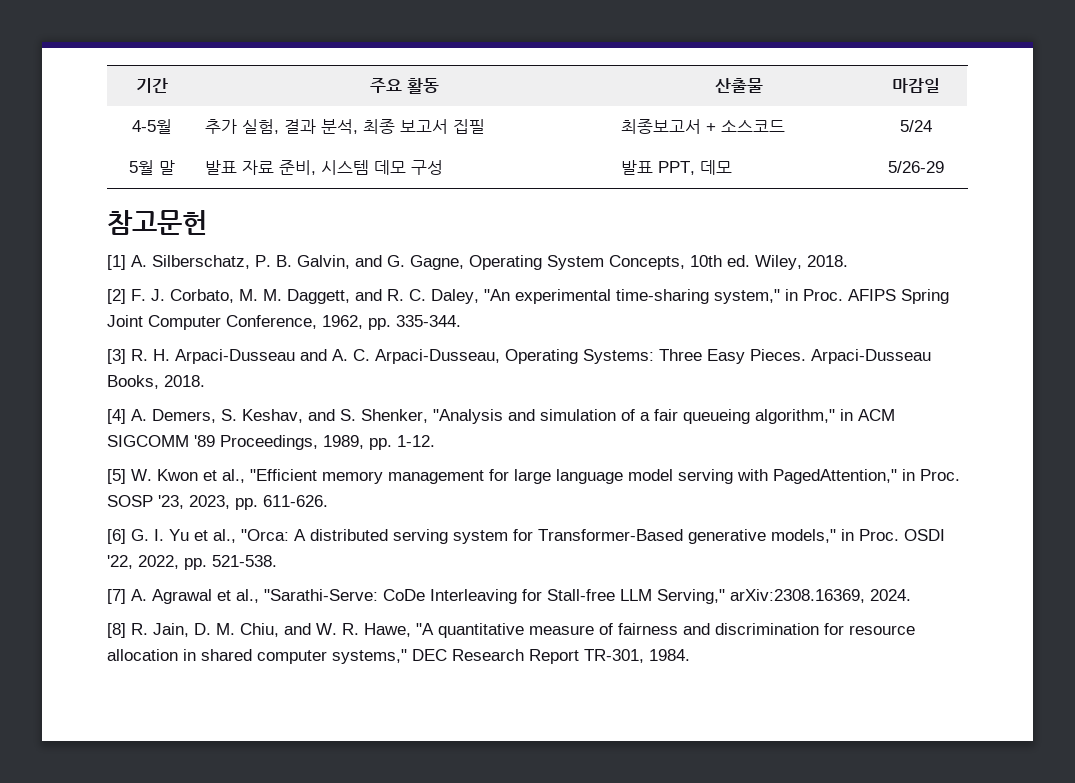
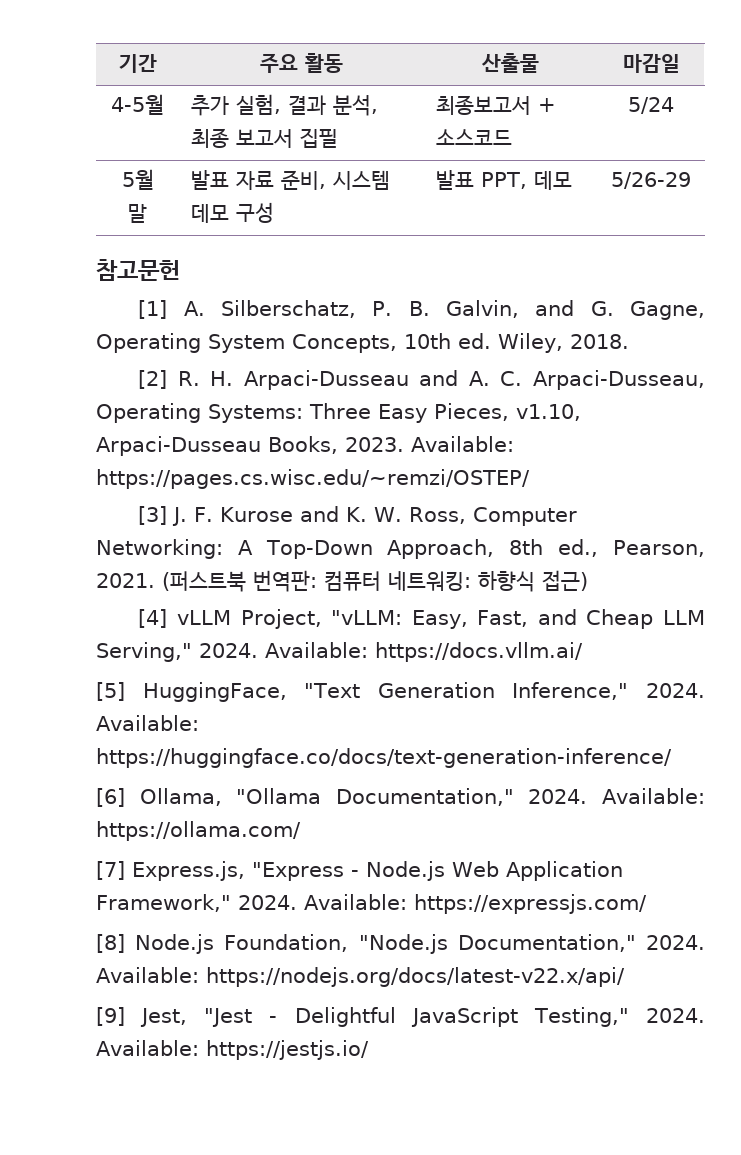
- [2] F. J. Corbato, M. M. Daggett, and R. C. Daley, "An experimental time-sharing system," in Proc. AFIPS Spring Joint Computer Conference, 1962, pp. 335-344.
- [3] R. H. Arpaci-Dusseau and A. C. Arpaci-Dusseau, Operating Systems: Three Easy Pieces. Arpaci-Dusseau Books, 2018.
- [4] A. Demers, S. Keshav, and S. Shenker, "Analysis and simulation of a fair queueing algorithm," in ACM SIGCOMM '89 Proceedings, 1989, pp. 1-12.
- [5] W. Kwon et al., "Efficient memory management for large language model serving with PagedAttention," in Proc. SOSP '23, 2023, pp. 611-626.
- [6] G. I. Yu et al., "Orca: A distributed serving system for Transformer-Based generative models," in Proc. OSDI '22, 2022, pp. 521-538.
- [7] A. Agrawal et al., "Sarathi-Serve: CoDe Interleaving for Stall-free LLM Serving," arXiv:2308.16369, 2024.
+ [2] R. H. Arpaci-Dusseau and A. C. Arpaci-Dusseau, Operating Systems: Three Easy Pieces, v1.10, Arpaci-Dusseau Books, 2023. Available: https://pages.cs.wisc.edu/~remzi/OSTEP/
+ [3] J. F. Kurose and K. W. Ross, Computer Networking: A Top-Down Approach, 8th ed., Pearson, 2021. (퍼스트북 번역판: 컴퓨터 네트워킹: 하향식 접근)
+ [4] vLLM Project, "vLLM: Easy, Fast, and Cheap LLM Serving," 2024. Available: https://docs.vllm.ai/
+ [5] HuggingFace, "Text Generation Inference," 2024. Available: https://huggingface.co/docs/text-generation-inference/
+ [6] Ollama, "Ollama Documentation," 2024. Available: https://ollama.com/
+ [7] Express.js, "Express - Node.js Web Application Framework," 2024. Available: https://expressjs.com/
- [8] R. Jain, D. M. Chiu, and W. R. Hawe, "A quantitative measure of fairness and discrimination for resource allocation in shared computer systems," DEC Research Report TR-301, 1984.
+ [8] Node.js Foundation, "Node.js Documentation," 2024. Available: https://nodejs.org/docs/latest-v22.x/api/
+ [9] Jest, "Jest - Delightful JavaScript Testing," 2024. Available: https://jestjs.io/

